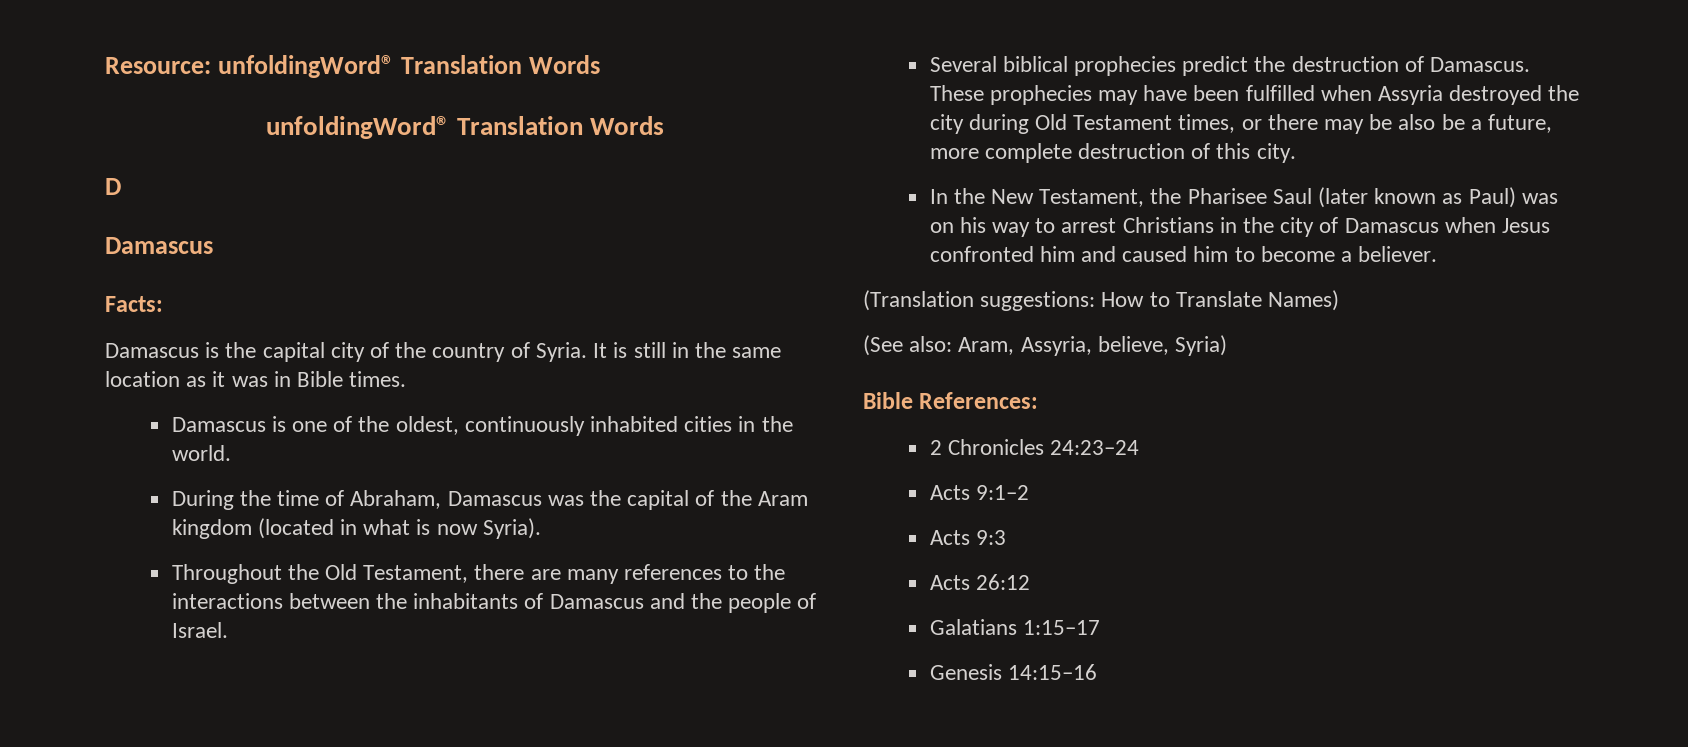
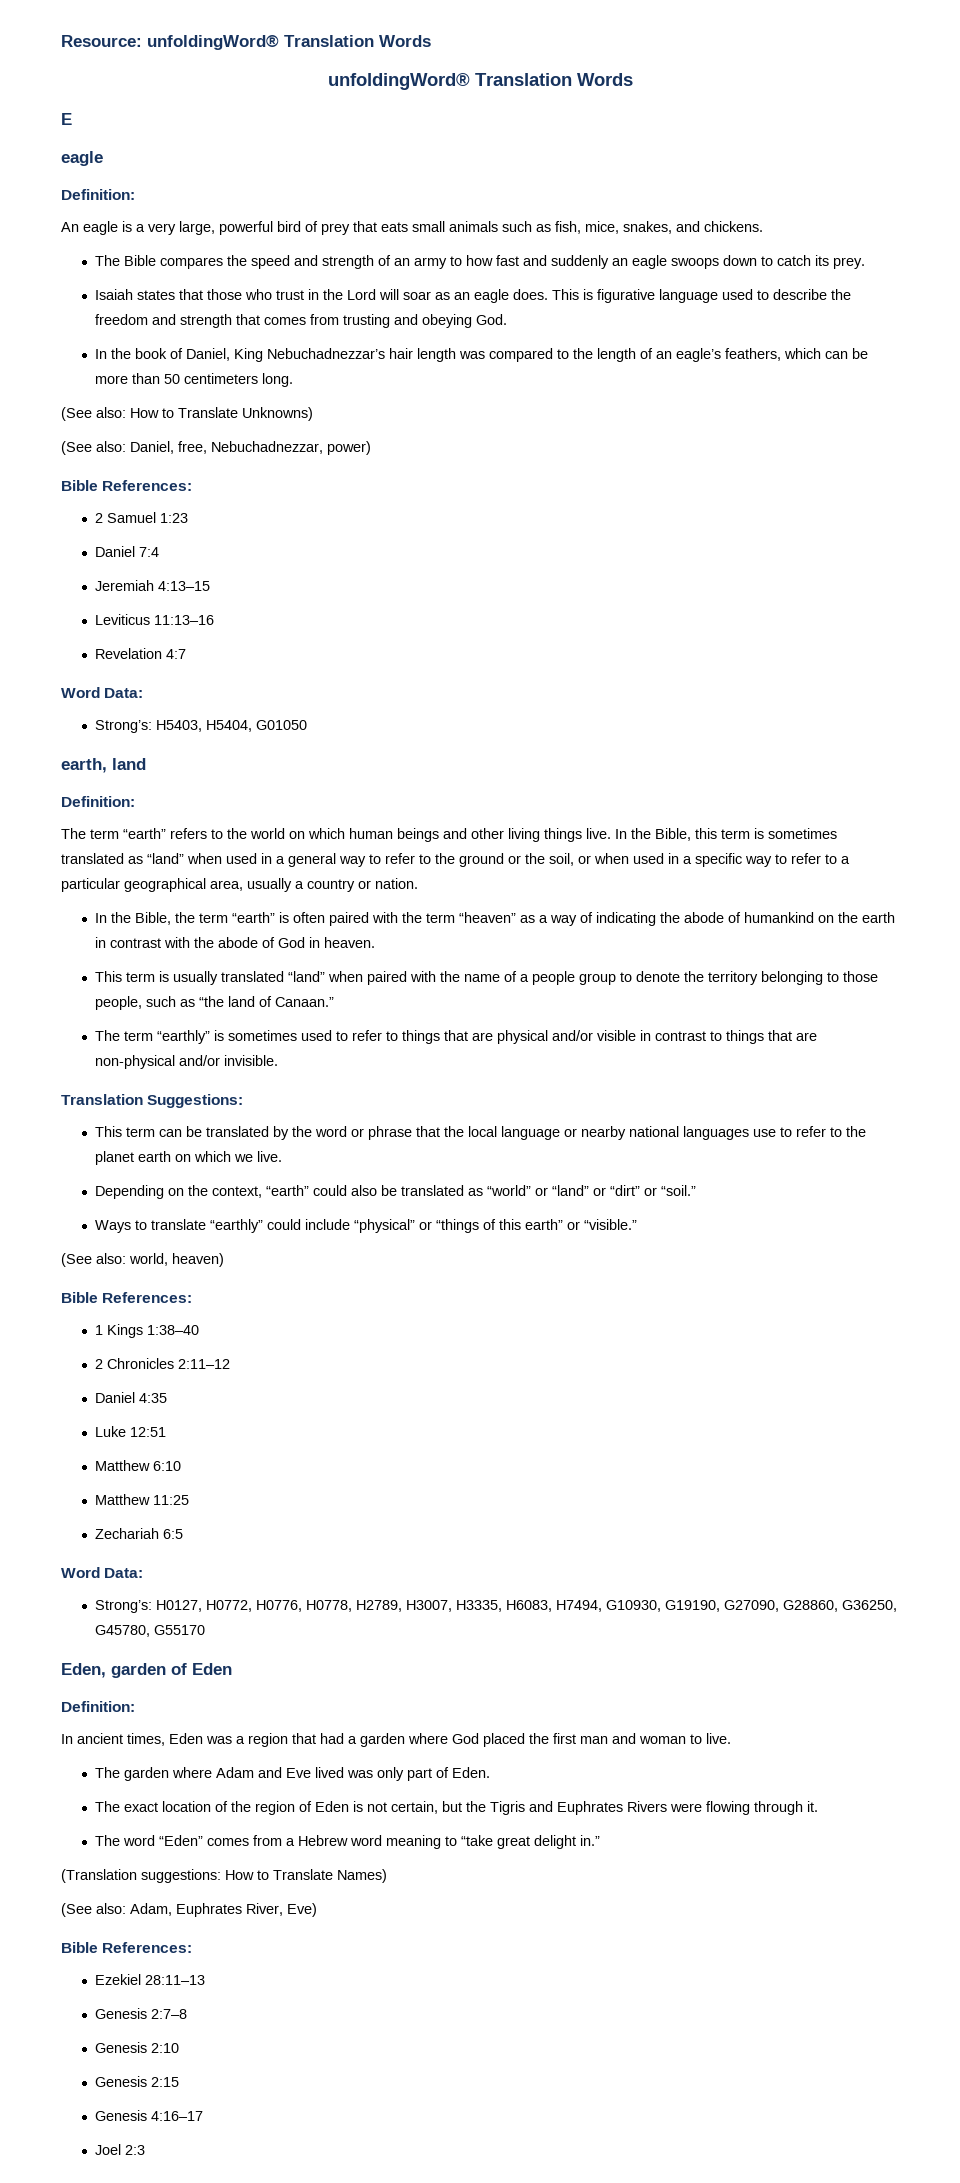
- D
- Damascus
- Facts:
- Damascus is the capital city of the country of Syria. It is still in the same location as it was in Bible times.
- Damascus is one of the oldest, continuously inhabited cities in the world.
- During the time of Abraham, Damascus was the capital of the Aram kingdom (located in what is now Syria).
- Throughout the Old Testament, there are many references to the interactions between the inhabitants of Damascus and the people of Israel.
- Several biblical prophecies predict the destruction of Damascus. These prophecies may have been fulfilled when Assyria destroyed the city during Old Testament times, or there may be also be a future, more complete destruction of this city.
- In the New Testament, the Pharisee Saul (later known as Paul) was on his way to arrest Christians in the city of Damascus when Jesus confronted him and caused him to become a believer.
+ E
+ eagle
+ Definition:
+ An eagle is a very large, powerful bird of prey that eats small animals such as fish, mice, snakes, and chickens.
+ The Bible compares the speed and strength of an army to how fast and suddenly an eagle swoops down to catch its prey.
+ Isaiah states that those who trust in the Lord will soar as an eagle does. This is figurative language used to describe the freedom and strength that comes from trusting and obeying God.
+ In the book of Daniel, King Nebuchadnezzar’s hair length was compared to the length of an eagle’s feathers, which can be more than 50 centimeters long.
+ (See also: How to Translate Unknowns)
+ (See also: Daniel, free, Nebuchadnezzar, power)
+ Bible References:
+ 2 Samuel 1:23
+ Daniel 7:4
+ Jeremiah 4:13–15
+ Leviticus 11:13–16
+ Revelation 4:7
+ Word Data:
+ Strong’s: H5403, H5404, G01050
+ earth, land
+ Definition:
+ The term “earth” refers to the world on which human beings and other living things live. In the Bible, this term is sometimes translated as “land” when used in a general way to refer to the ground or the soil, or when used in a specific way to refer to a particular geographical area, usually a country or nation.
+ In the Bible, the term “earth” is often paired with the term “heaven” as a way of indicating the abode of humankind on the earth in contrast with the abode of God in heaven.
+ This term is usually translated “land” when paired with the name of a people group to denote the territory belonging to those people, such as “the land of Canaan.”
+ The term “earthly” is sometimes used to refer to things that are physical and/or visible in contrast to things that are non-physical and/or invisible.
+ Translation Suggestions:
+ This term can be translated by the word or phrase that the local language or nearby national languages use to refer to the planet earth on which we live.
+ Depending on the context, “earth” could also be translated as “world” or “land” or “dirt” or “soil.”
+ Ways to translate “earthly” could include “physical” or “things of this earth” or “visible.”
+ (See also: world, heaven)
+ Bible References:
+ 1 Kings 1:38–40
+ 2 Chronicles 2:11–12
+ Daniel 4:35
+ Luke 12:51
+ Matthew 6:10
+ Matthew 11:25
+ Zechariah 6:5
+ Word Data:
+ Strong’s: H0127, H0772, H0776, H0778, H2789, H3007, H3335, H6083, H7494, G10930, G19190, G27090, G28860, G36250, G45780, G55170
+ Eden, garden of Eden
+ Definition:
+ In ancient times, Eden was a region that had a garden where God placed the first man and woman to live.
+ The garden where Adam and Eve lived was only part of Eden.
+ The exact location of the region of Eden is not certain, but the Tigris and Euphrates Rivers were flowing through it.
+ The word “Eden” comes from a Hebrew word meaning to “take great delight in.”
- (See also: Aram, Assyria, believe, Syria)
+ (See also: Adam, Euphrates River, Eve)
  Bible References:
- 2 Chronicles 24:23–24
- Acts 9:1–2
- Acts 9:3
- Acts 26:12
- Galatians 1:15–17
- Genesis 14:15–16
+ Ezekiel 28:11–13
+ Genesis 2:7–8
+ Genesis 2:10
+ Genesis 2:15
+ Genesis 4:16–17
+ Joel 2:3

